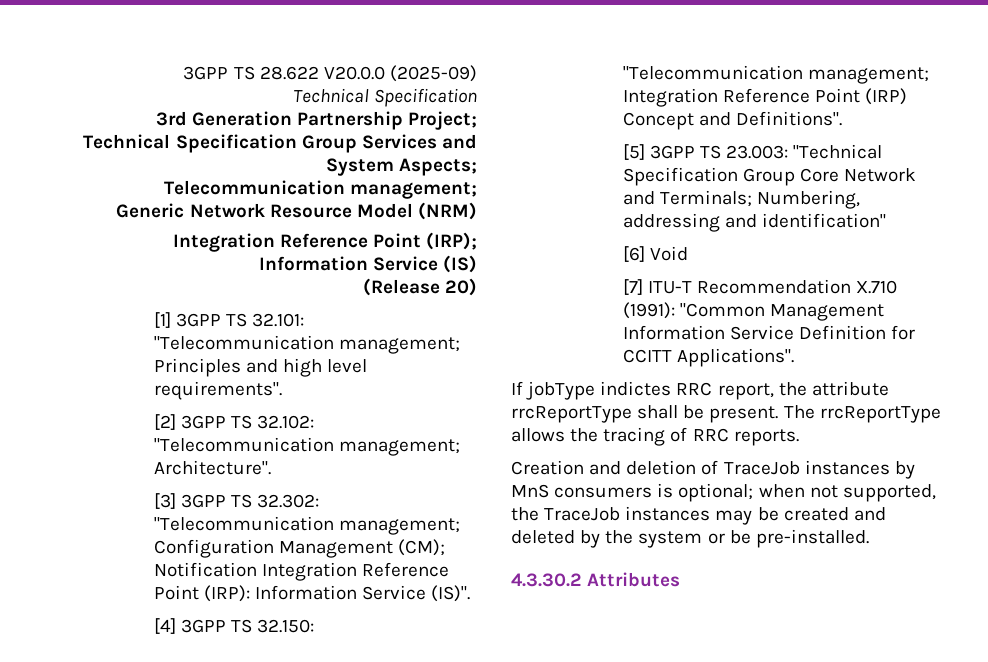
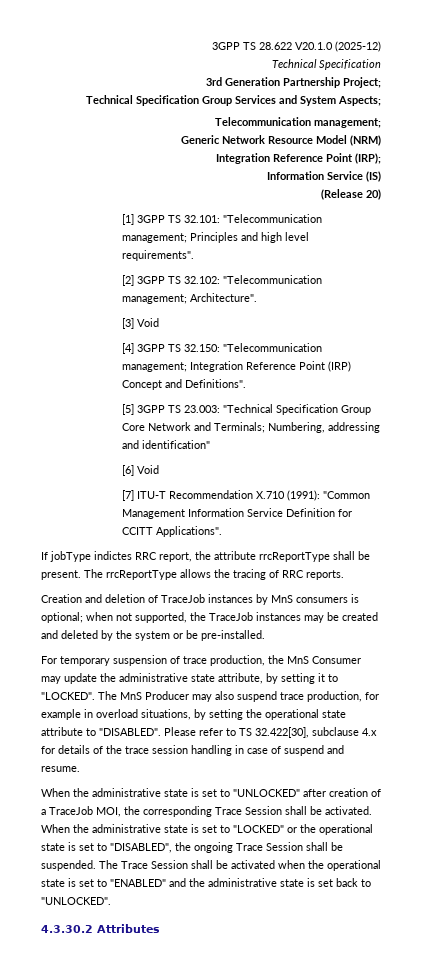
- 3GPP TS 28.622 V20.0.0 (2025-09)
+ 3GPP TS 28.622 V20.1.0 (2025-12)
- [3] 3GPP TS 32.302: "Telecommunication management; Configuration Management (CM); Notification Integration Reference Point (IRP): Information Service (IS)".
+ [3] Void
+ For temporary suspension of trace production, the MnS Consumer may update the administrative state attribute, by setting it to "LOCKED". The MnS Producer may also suspend trace production, for example in overload situations, by setting the operational state attribute to "DISABLED". Please refer to TS 32.422[30], subclause 4.x for details of the trace session handling in case of suspend and resume.
+ When the administrative state is set to "UNLOCKED" after creation of a TraceJob MOI, the corresponding Trace Session shall be activated. When the administrative state is set to "LOCKED" or the operational state is set to "DISABLED", the ongoing Trace Session shall be suspended. The Trace Session shall be activated when the operational state is set to "ENABLED" and the administrative state is set back to "UNLOCKED".

